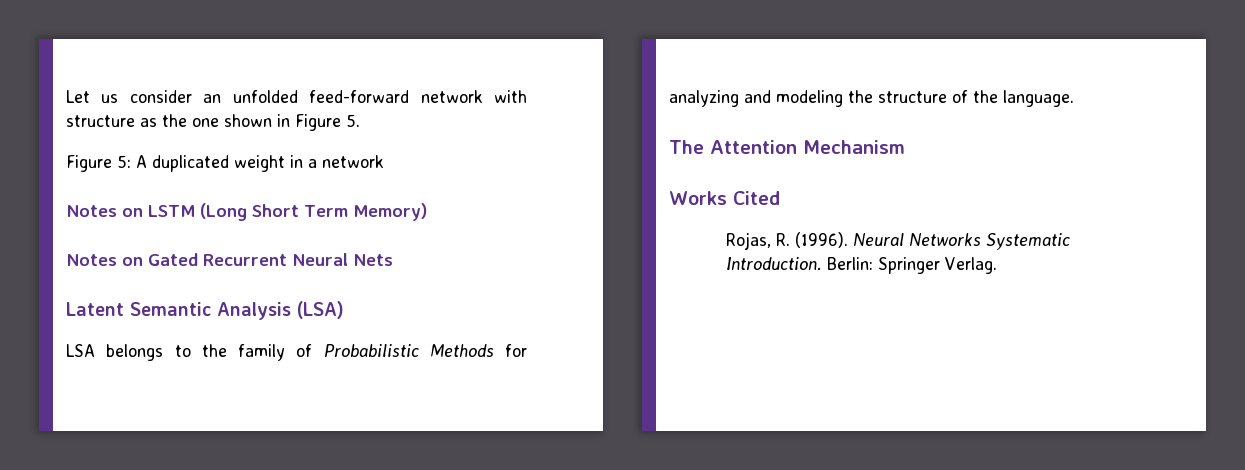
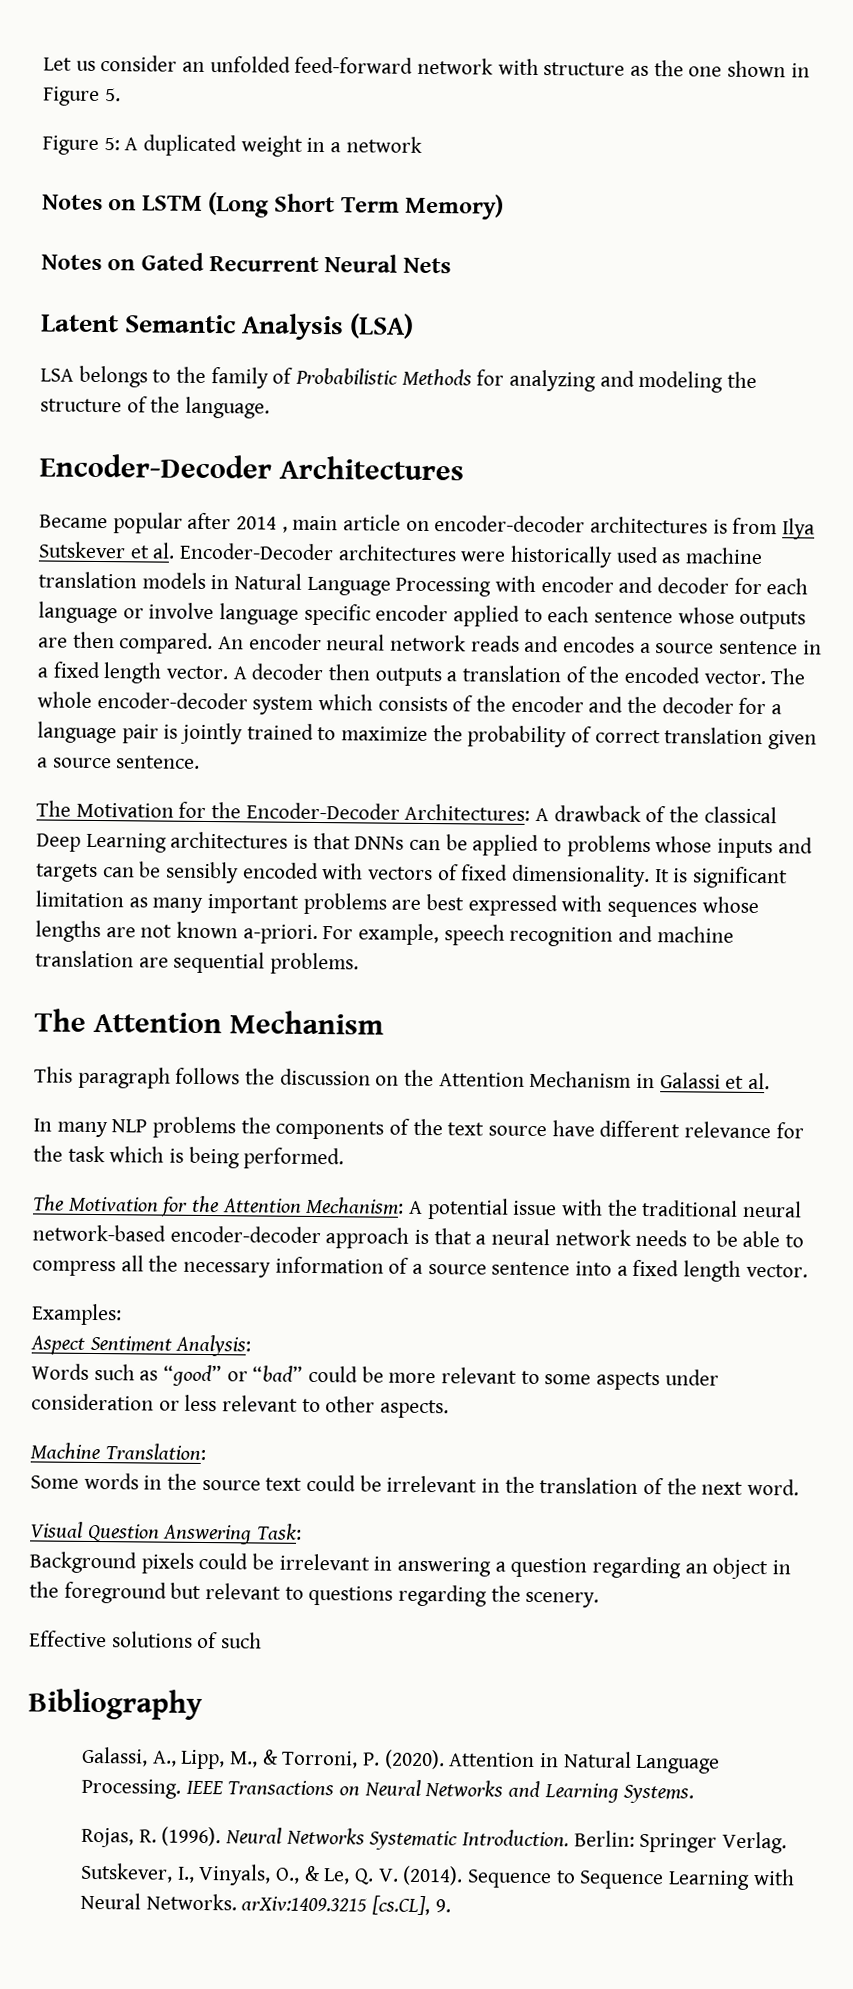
+ Encoder-Decoder Architectures
+ Became popular after 2014 , main article on encoder-decoder architectures is from Ilya Sutskever et al. Encoder-Decoder architectures were historically used as machine translation models in Natural Language Processing with encoder and decoder for each language or involve language specific encoder applied to each sentence whose outputs are then compared. An encoder neural network reads and encodes a source sentence in a fixed length vector. A decoder then outputs a translation of the encoded vector. The whole encoder-decoder system which consists of the encoder and the decoder for a language pair is jointly trained to maximize the probability of correct translation given a source sentence.
+ The Motivation for the Encoder-Decoder Architectures: A drawback of the classical Deep Learning architectures is that DNNs can be applied to problems whose inputs and targets can be sensibly encoded with vectors of fixed dimensionality. It is significant limitation as many important problems are best expressed with sequences whose lengths are not known a-priori. For example, speech recognition and machine translation are sequential problems.
  The Attention Mechanism
- Works Cited
+ This paragraph follows the discussion on the Attention Mechanism in Galassi et al.
+ In many NLP problems the components of the text source have different relevance for the task which is being performed.
+ The Motivation for the Attention Mechanism: A potential issue with the traditional neural network-based encoder-decoder approach is that a neural network needs to be able to compress all the necessary information of a source sentence into a fixed length vector.
+ Examples:
+ Aspect Sentiment Analysis:
+ Words such as “good” or “bad” could be more relevant to some aspects under consideration or less relevant to other aspects.
+ Machine Translation:
+ Some words in the source text could be irrelevant in the translation of the next word.
+ Visual Question Answering Task:
+ Background pixels could be irrelevant in answering a question regarding an object in the foreground but relevant to questions regarding the scenery.
+ Effective solutions of such
+ Bibliography
+ Galassi, A., Lipp, M., & Torroni, P. (2020). Attention in Natural Language Processing. IEEE Transactions on Neural Networks and Learning Systems.
+ Sutskever, I., Vinyals, O., & Le, Q. V. (2014). Sequence to Sequence Learning with Neural Networks. arXiv:1409.3215 [cs.CL], 9.

